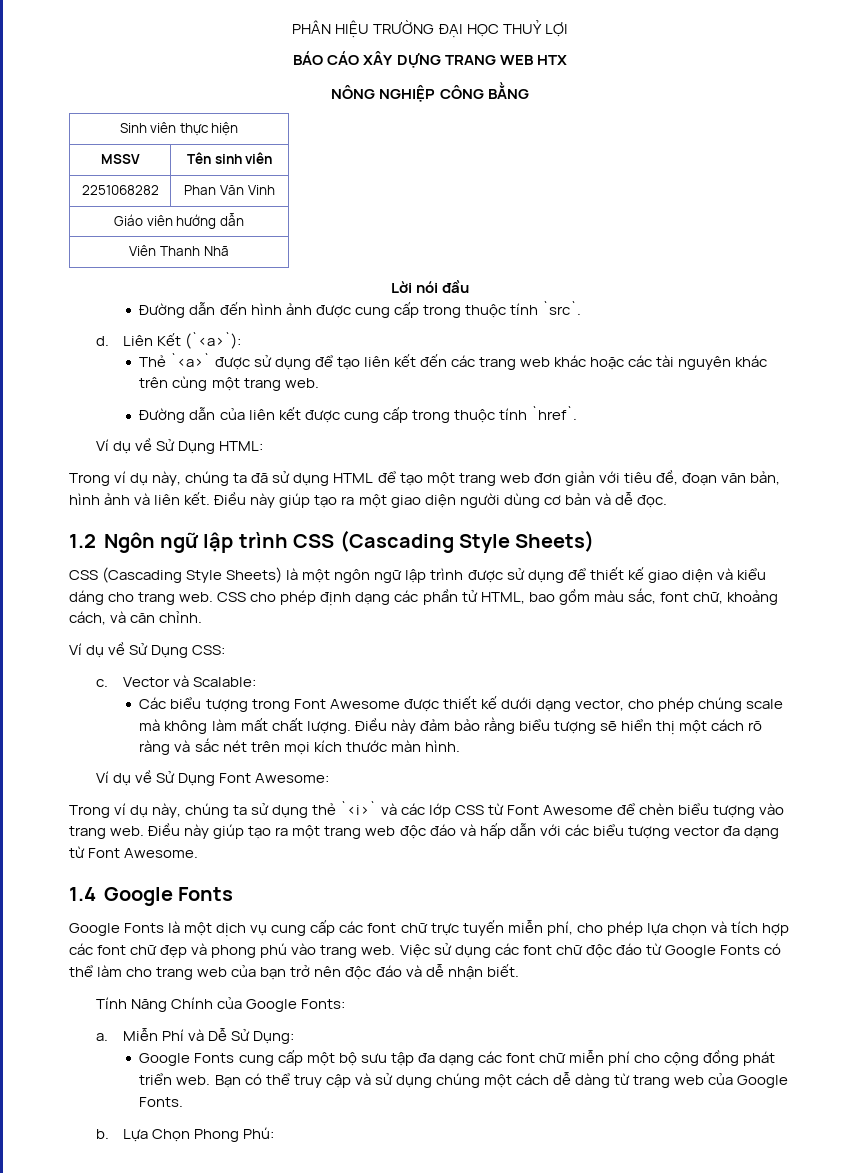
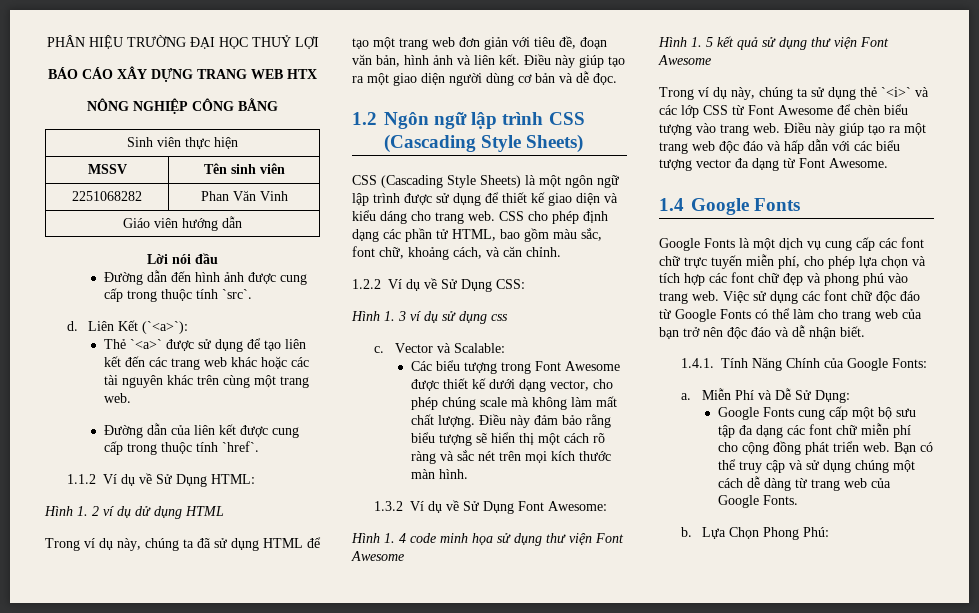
- Viên Thanh Nhã
- Ví dụ về Sử Dụng HTML:
+ 1.1.2 Ví dụ về Sử Dụng HTML:
+ Hình 1. 2 ví dụ dử dụng HTML
- Ví dụ về Sử Dụng CSS:
+ 1.2.2 Ví dụ về Sử Dụng CSS:
+ Hình 1. 3 ví dụ sử dụng css
- Ví dụ về Sử Dụng Font Awesome:
+ 1.3.2 Ví dụ về Sử Dụng Font Awesome:
+ Hình 1. 4 code minh họa sử dụng thư viện Font Awesome
+ Hình 1. 5 kết quả sử dụng thư viện Font Awesome
- Tính Năng Chính của Google Fonts:
+ 1.4.1. Tính Năng Chính của Google Fonts:

